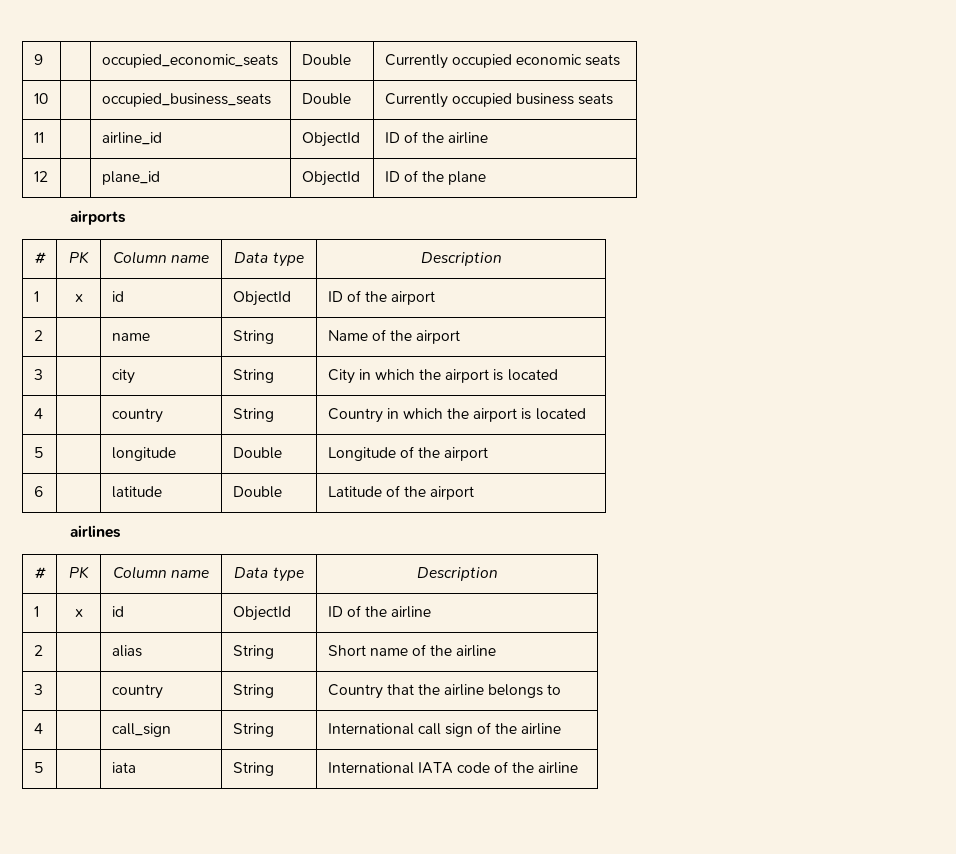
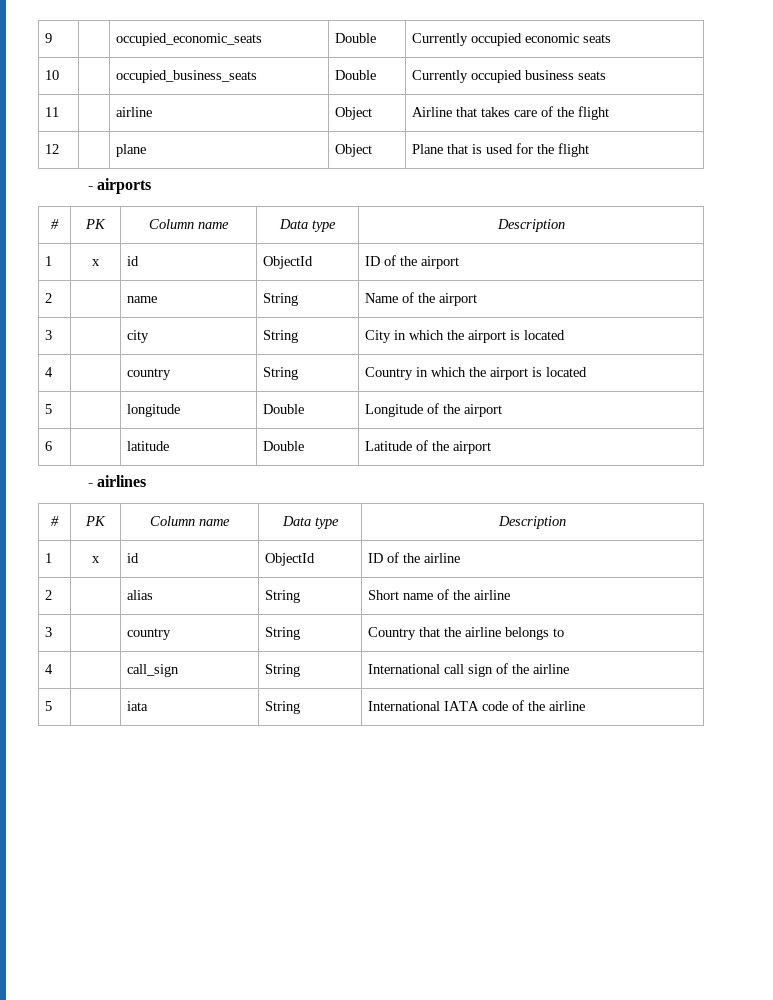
- 11 | | airline_id | ObjectId | ID of the airline
+ 11 | | airline | Object | Airline that takes care of the flight
- 12 | | plane_id | ObjectId | ID of the plane
- airports
+ 12 | | plane | Object | Plane that is used for the flight
+ - airports
- airlines
+ - airlines

